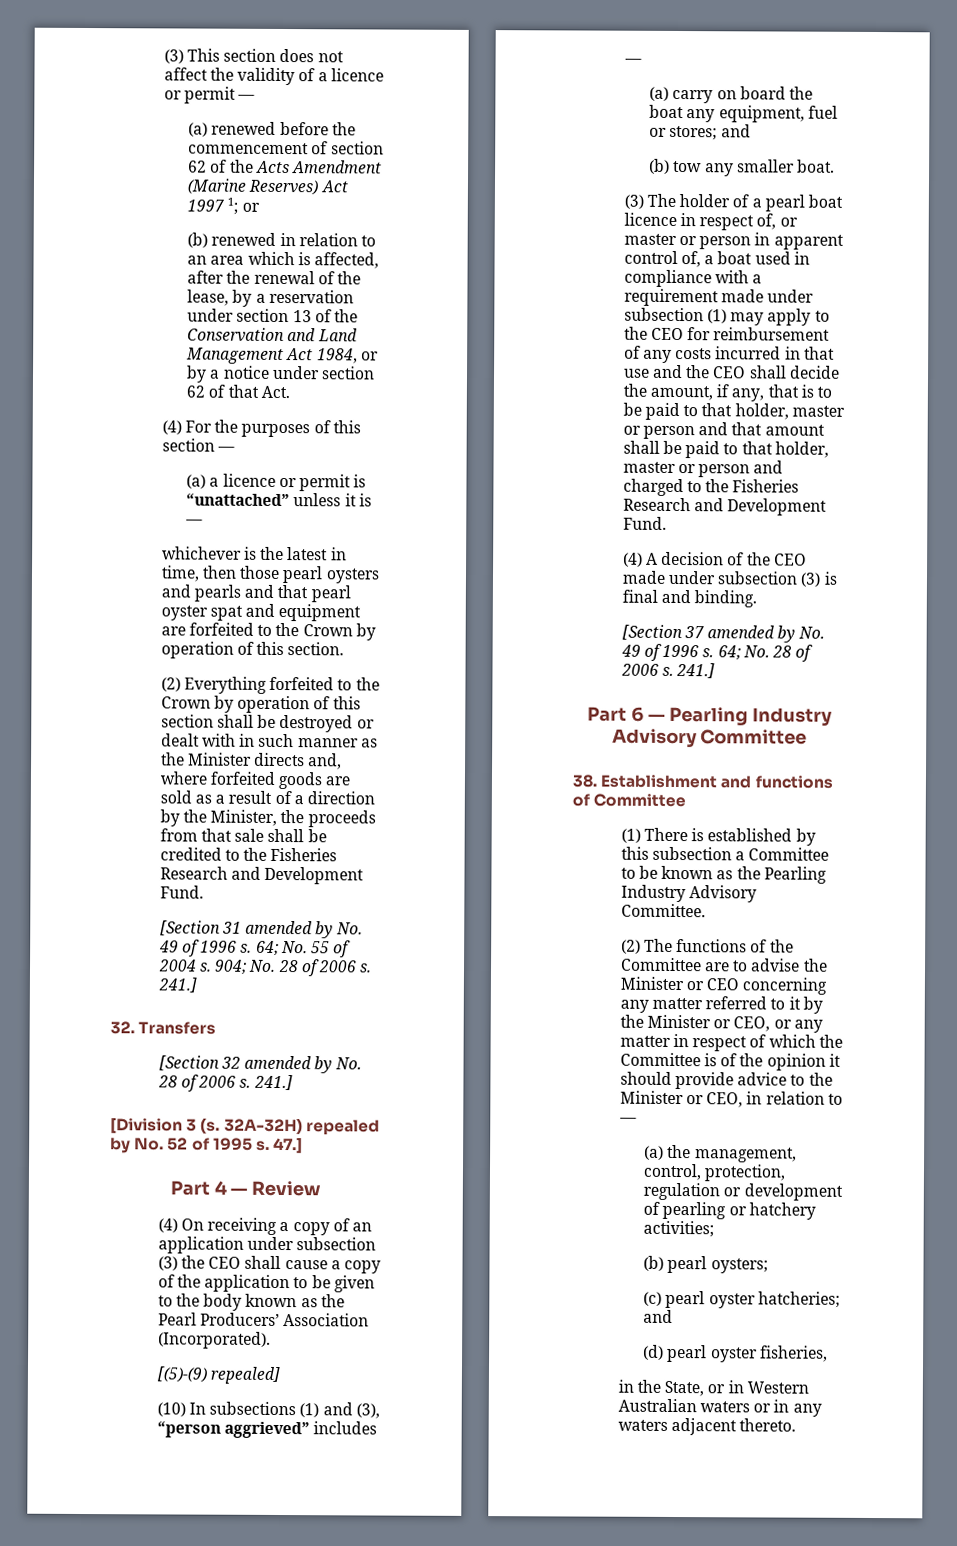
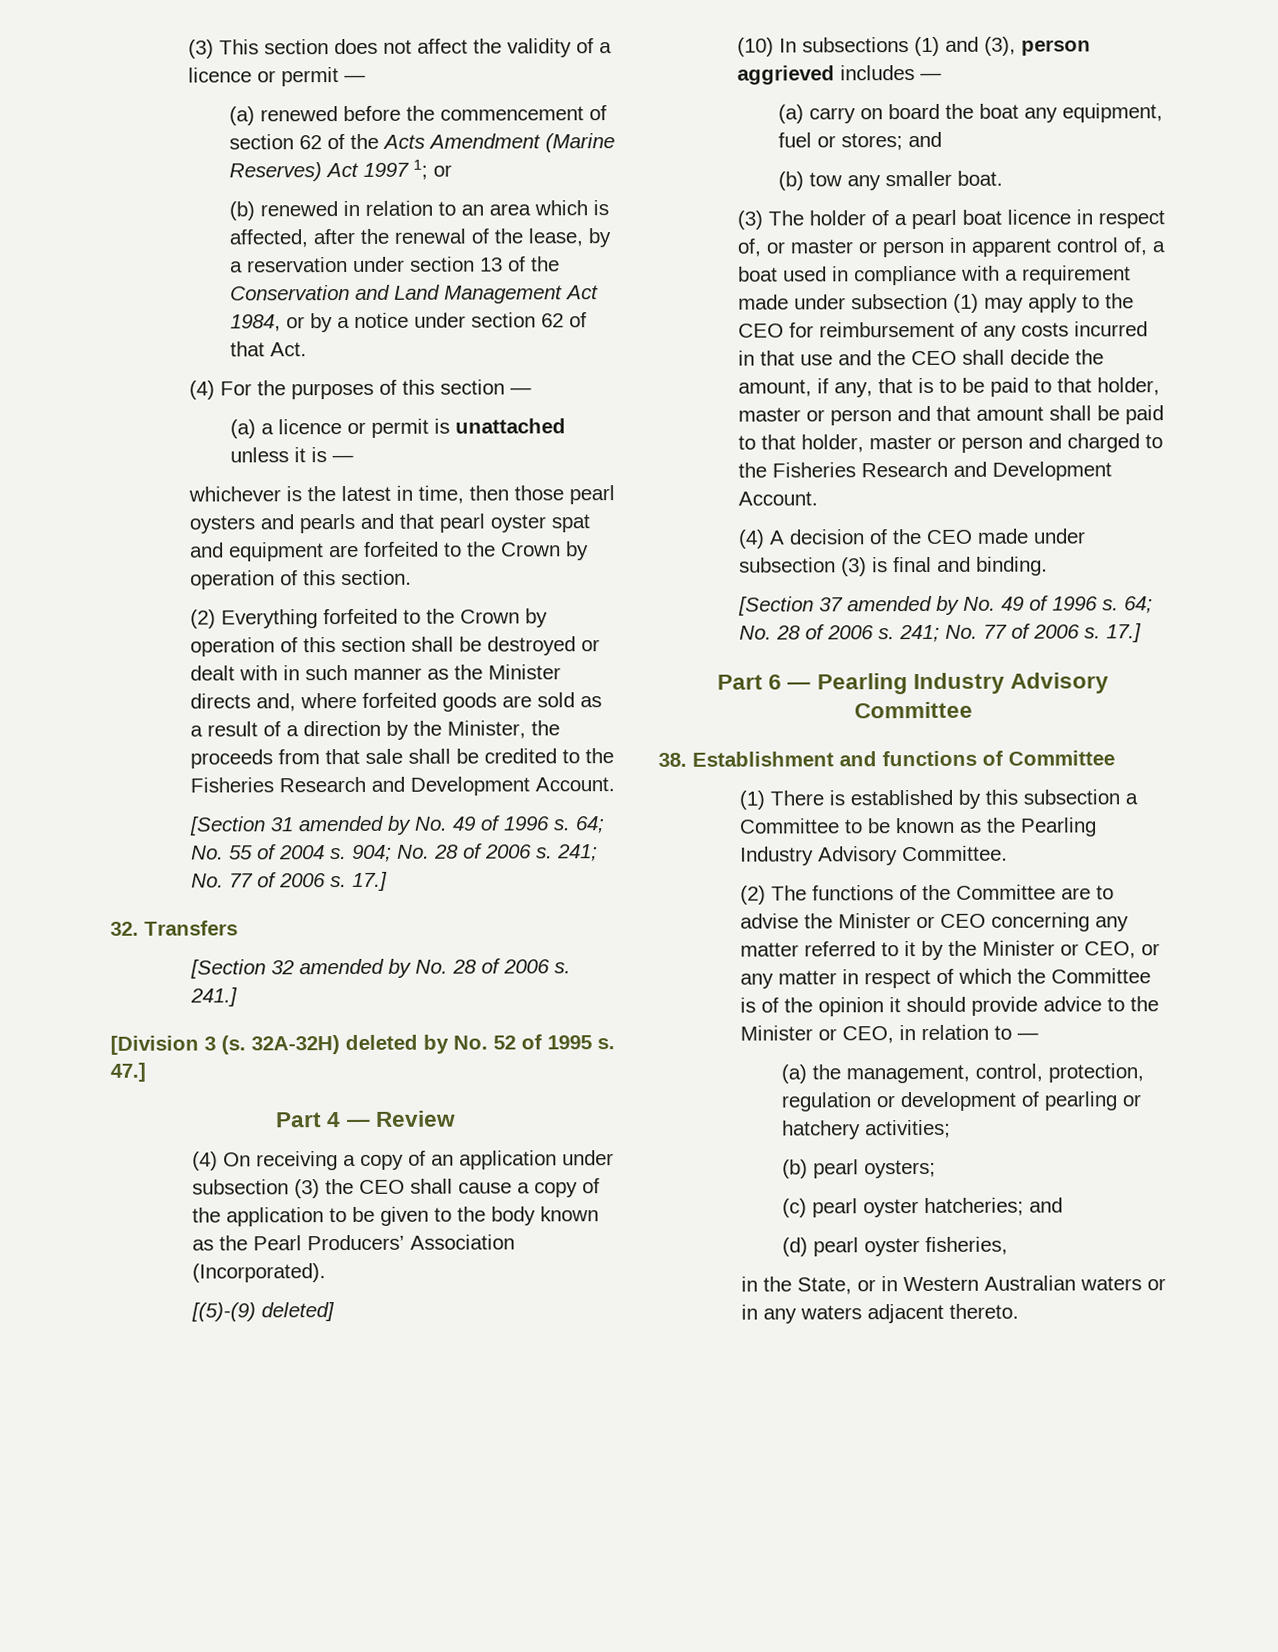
- (a) a licence or permit is “unattached” unless it is —
+ (a) a licence or permit is unattached unless it is —
- (2) Everything forfeited to the Crown by operation of this section shall be destroyed or dealt with in such manner as the Minister directs and, where forfeited goods are sold as a result of a direction by the Minister, the proceeds from that sale shall be credited to the Fisheries Research and Development Fund.
+ (2) Everything forfeited to the Crown by operation of this section shall be destroyed or dealt with in such manner as the Minister directs and, where forfeited goods are sold as a result of a direction by the Minister, the proceeds from that sale shall be credited to the Fisheries Research and Development Account.
- 904; No. 28 of 2006 s. 241.]
+ 904; No. 28 of 2006 s. 241; No. 77 of 2006 s. 17.]
- 32A-32H) repealed by No. 52 of 1995 s.
+ 32A-32H) deleted by No. 52 of 1995 s.
- [(5)-(9) repealed]
+ [(5)-(9) deleted]
- (10) In subsections (1) and (3), “person aggrieved” includes —
+ (10) In subsections (1) and (3), person aggrieved includes —
- (3) The holder of a pearl boat licence in respect of, or master or person in apparent control of, a boat used in compliance with a requirement made under subsection (1) may apply to the CEO for reimbursement of any costs incurred in that use and the CEO shall decide the amount, if any, that is to be paid to that holder, master or person and that amount shall be paid to that holder, master or person and charged to the Fisheries Research and Development Fund.
+ (3) The holder of a pearl boat licence in respect of, or master or person in apparent control of, a boat used in compliance with a requirement made under subsection (1) may apply to the CEO for reimbursement of any costs incurred in that use and the CEO shall decide the amount, if any, that is to be paid to that holder, master or person and that amount shall be paid to that holder, master or person and charged to the Fisheries Research and Development Account.
- 64; No. 28 of 2006 s. 241.]
+ 64; No. 28 of 2006 s. 241; No. 77 of 2006 s. 17.]

